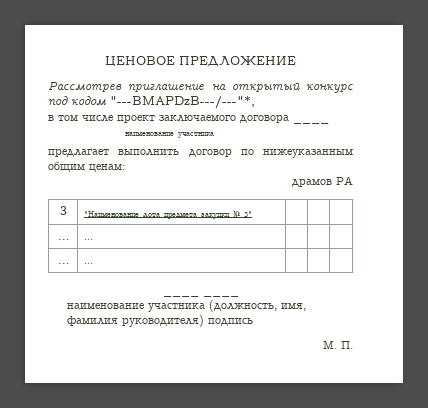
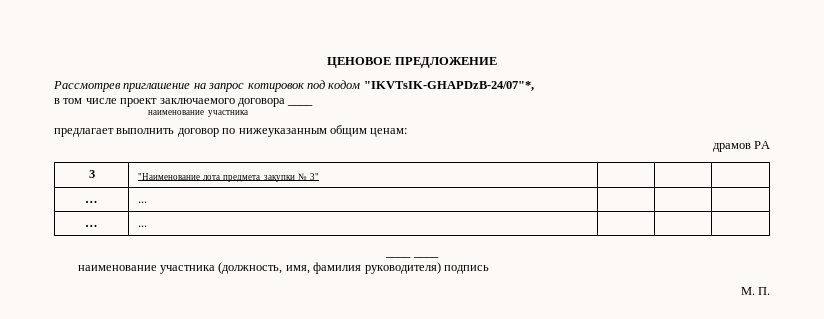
- Рассмотрев приглашение на открытый конкурс под кодом "---BMAPDzB---/---"*,
+ Рассмотрев приглашение на запрос котировок под кодом "IKVTsIK-GHAPDzB-24/07"*,

